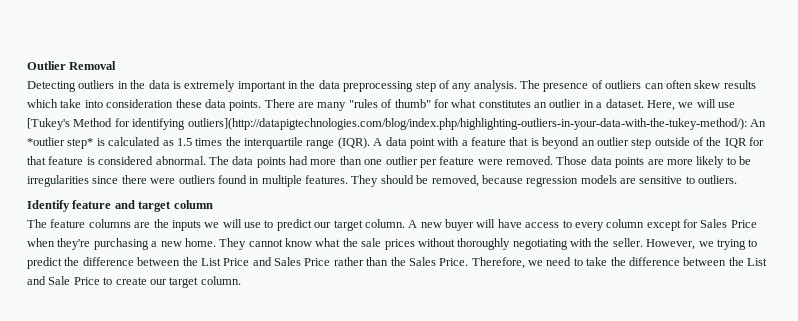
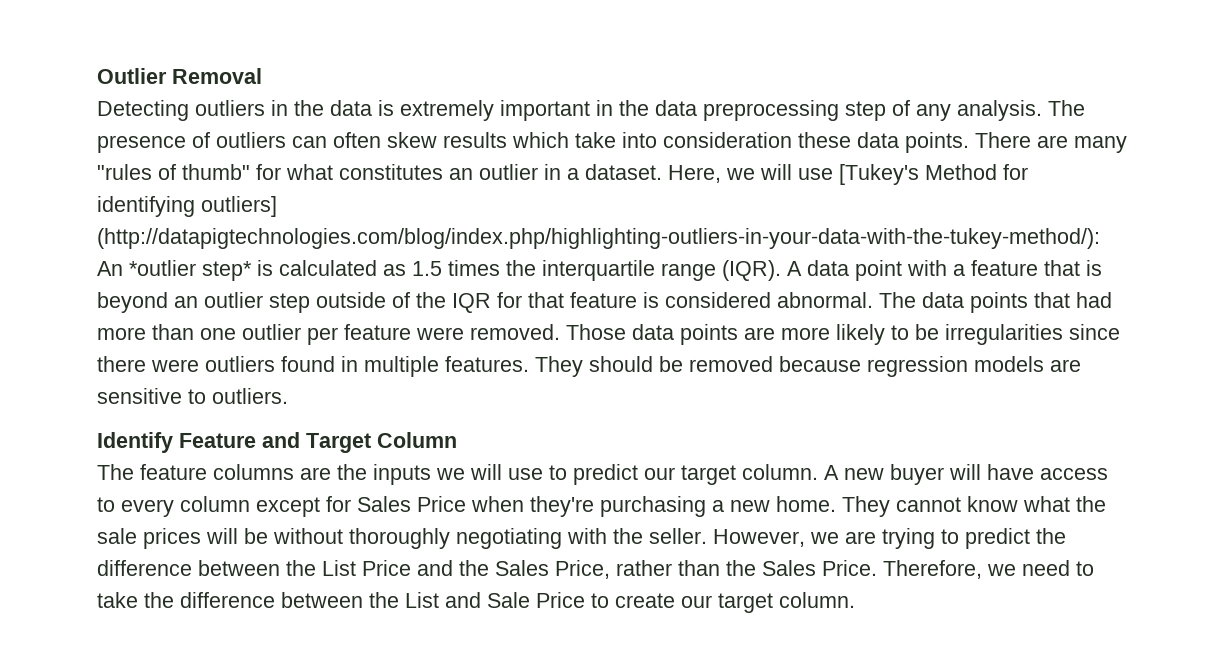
- Here, we will use [Tukey's Method for identifying outliers](http://datapigtechnologies.com/blog/index.php/highlighting-outliers-in-your-data-with-the-tukey-method/): An *outlier step* is calculated as 1.5 times the interquartile range (IQR).
+ Here, we will use [Tukey's Method for identifying outliers] (http://datapigtechnologies.com/blog/index.php/highlighting-outliers-in-your-data-with-the-tukey-method/): An *outlier step* is calculated as 1.5 times the interquartile range (IQR).
- The data points had more than one outlier per feature were removed.
+ The data points that had more than one outlier per feature were removed.
- They should be removed, because regression models are sensitive to outliers.
+ They should be removed because regression models are sensitive to outliers.
- Identify feature and target column
+ Identify Feature and Target Column
- They cannot know what the sale prices without thoroughly negotiating with the seller.
+ They cannot know what the sale prices will be without thoroughly negotiating with the seller.
- However, we trying to predict the difference between the List Price and Sales Price rather than the Sales Price.
+ However, we are trying to predict the difference between the List Price and the Sales Price, rather than the Sales Price.

